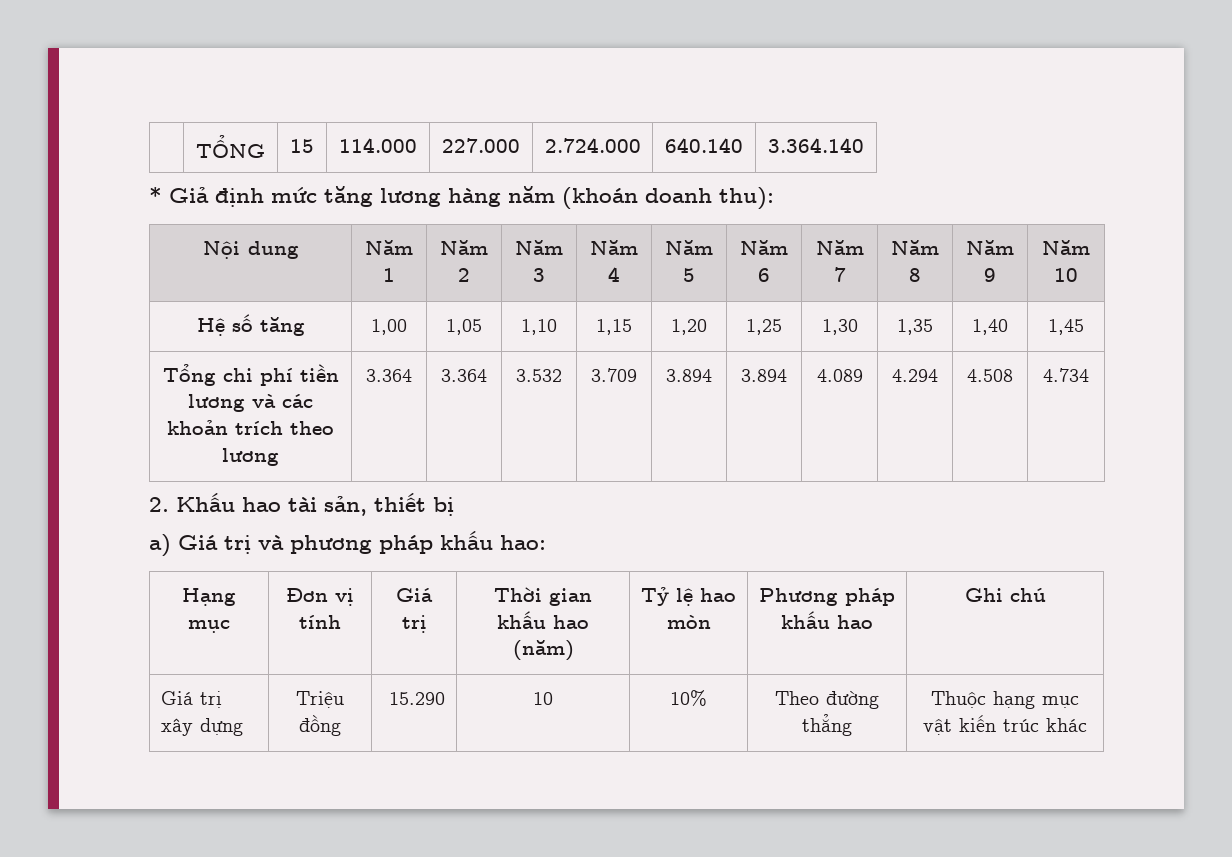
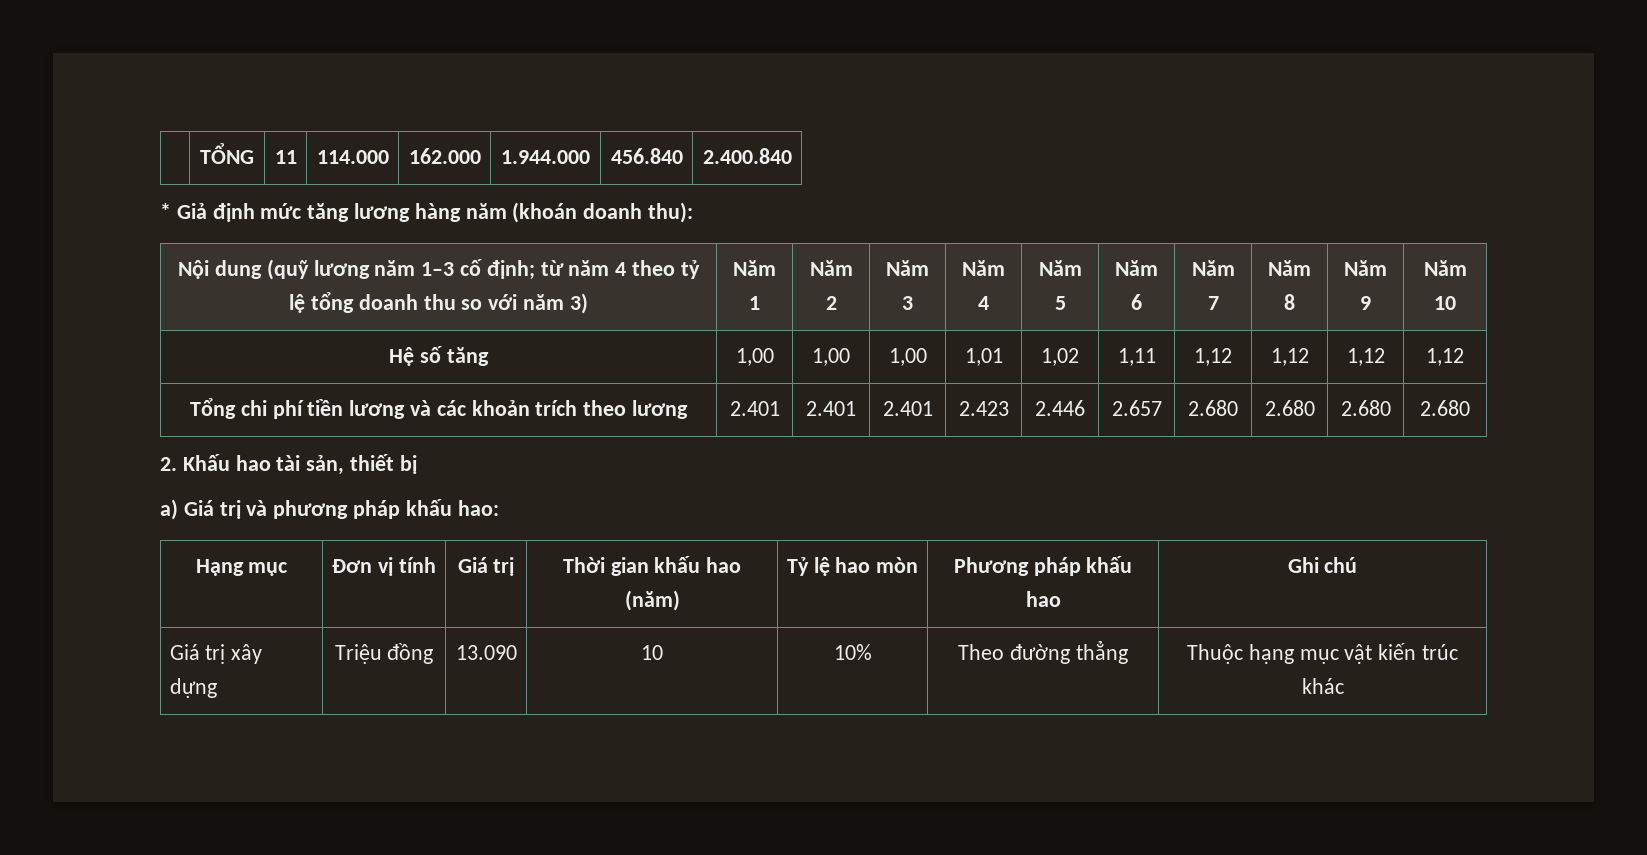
- | TỔNG | 15 | 114.000 | 227.000 | 2.724.000 | 640.140 | 3.364.140
+ | TỔNG | 11 | 114.000 | 162.000 | 1.944.000 | 456.840 | 2.400.840
- Nội dung
+ Nội dung (quỹ lương năm 1–3 cố định; từ năm 4 theo tỷ lệ tổng doanh thu so với năm 3)
- Hệ số tăng | 1,00 | 1,05 | 1,10 | 1,15 | 1,20 | 1,25 | 1,30 | 1,35 | 1,40 | 1,45
+ Hệ số tăng | 1,00 | 1,00 | 1,00 | 1,01 | 1,02 | 1,11 | 1,12 | 1,12 | 1,12 | 1,12
- Tổng chi phí tiền lương và các khoản trích theo lương | 3.364 | 3.364 | 3.532 | 3.709 | 3.894 | 3.894 | 4.089 | 4.294 | 4.508 | 4.734
+ Tổng chi phí tiền lương và các khoản trích theo lương | 2.401 | 2.401 | 2.401 | 2.423 | 2.446 | 2.657 | 2.680 | 2.680 | 2.680 | 2.680
- Giá trị xây dựng | Triệu đồng | 15.290 | 10 | 10% | Theo đường thẳng | Thuộc hạng mục vật kiến trúc khác
+ Giá trị xây dựng | Triệu đồng | 13.090 | 10 | 10% | Theo đường thẳng | Thuộc hạng mục vật kiến trúc khác

